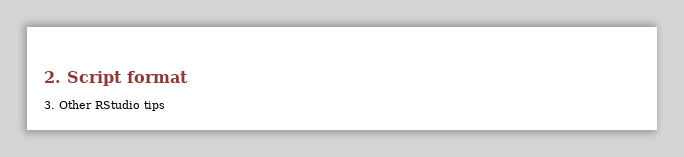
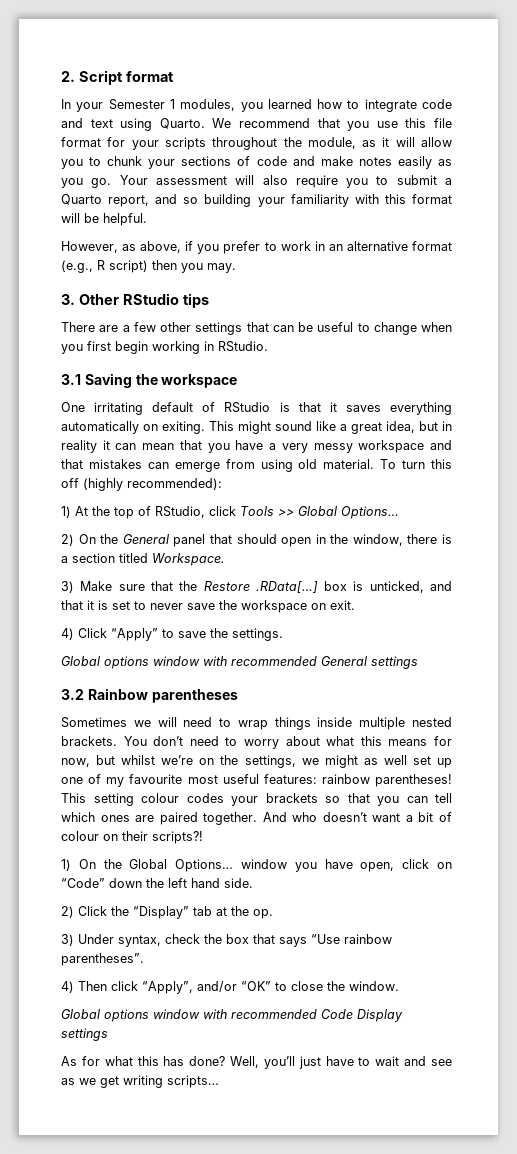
+ In your Semester 1 modules, you learned how to integrate code and text using Quarto. We recommend that you use this file format for your scripts throughout the module, as it will allow you to chunk your sections of code and make notes easily as you go. Your assessment will also require you to submit a Quarto report, and so building your familiarity with this format will be helpful.
+ However, as above, if you prefer to work in an alternative format (e.g., R script) then you may.
  3. Other RStudio tips
+ There are a few other settings that can be useful to change when you first begin working in RStudio.
+ 3.1 Saving the workspace
+ One irritating default of RStudio is that it saves everything automatically on exiting. This might sound like a great idea, but in reality it can mean that you have a very messy workspace and that mistakes can emerge from using old material. To turn this off (highly recommended):
+ 1) At the top of RStudio, click Tools >> Global Options…
+ 2) On the General panel that should open in the window, there is a section titled Workspace.
+ 3) Make sure that the Restore .RData[…] box is unticked, and that it is set to never save the workspace on exit.
+ 4) Click “Apply” to save the settings.
+ Global options window with recommended General settings
+ 3.2 Rainbow parentheses
+ Sometimes we will need to wrap things inside multiple nested brackets. You don’t need to worry about what this means for now, but whilst we’re on the settings, we might as well set up one of my favourite most useful features: rainbow parentheses! This setting colour codes your brackets so that you can tell which ones are paired together. And who doesn’t want a bit of colour on their scripts?!
+ 1) On the Global Options… window you have open, click on “Code” down the left hand side.
+ 2) Click the “Display” tab at the op.
+ 3) Under syntax, check the box that says “Use rainbow parentheses”.
+ 4) Then click “Apply”, and/or “OK” to close the window.
+ Global options window with recommended Code Display settings
+ As for what this has done? Well, you’ll just have to wait and see as we get writing scripts…

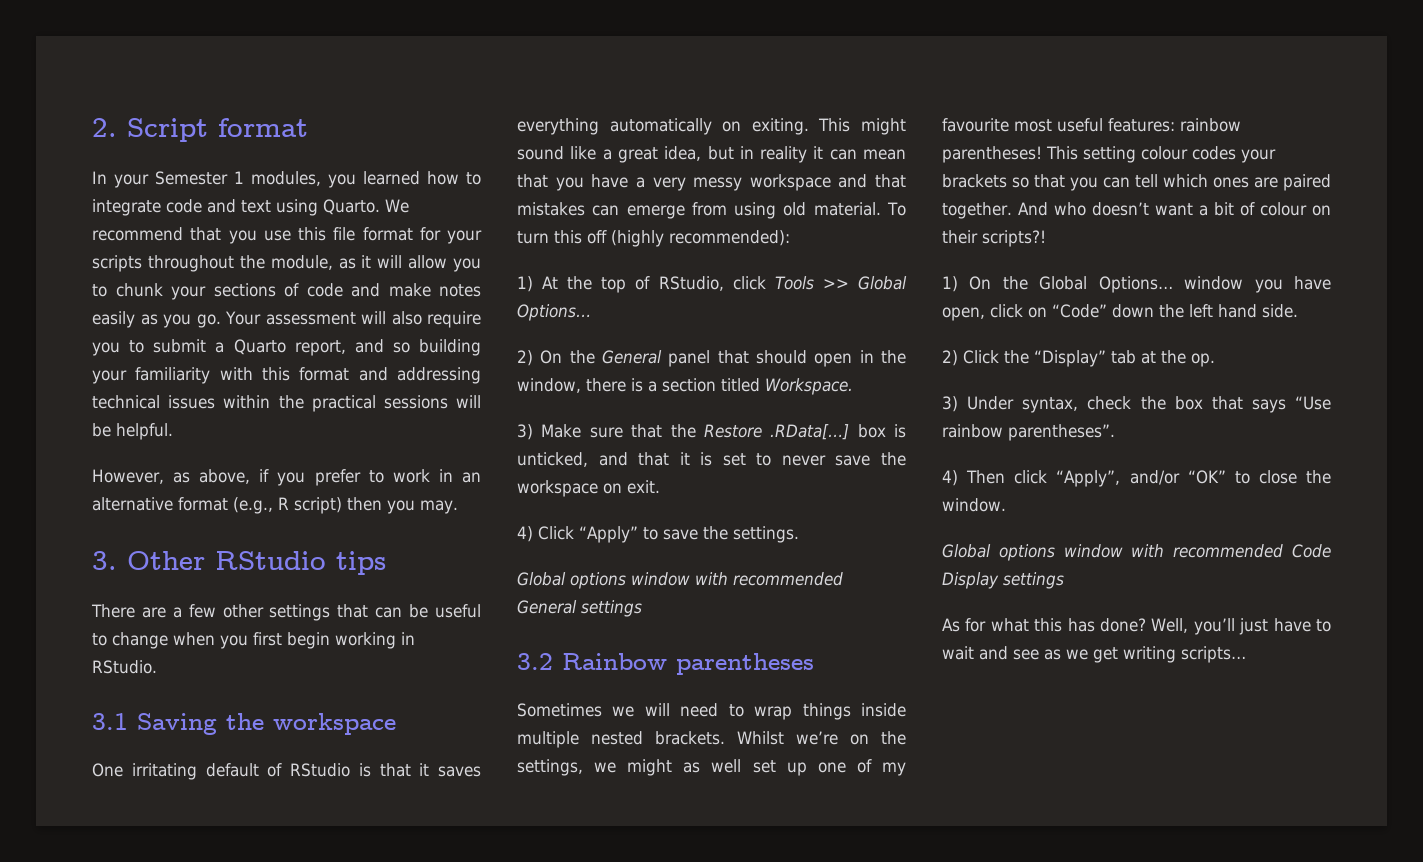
- Your assessment will also require you to submit a Quarto report, and so building your familiarity with this format will be helpful.
+ Your assessment will also require you to submit a Quarto report, and so building your familiarity with this format and addressing technical issues within the practical sessions will be helpful.
- You don’t need to worry about what this means for now, but whilst we’re on the settings, we might as well set up one of my favourite most useful features: rainbow parentheses!
+ Whilst we’re on the settings, we might as well set up one of my favourite most useful features: rainbow parentheses!

